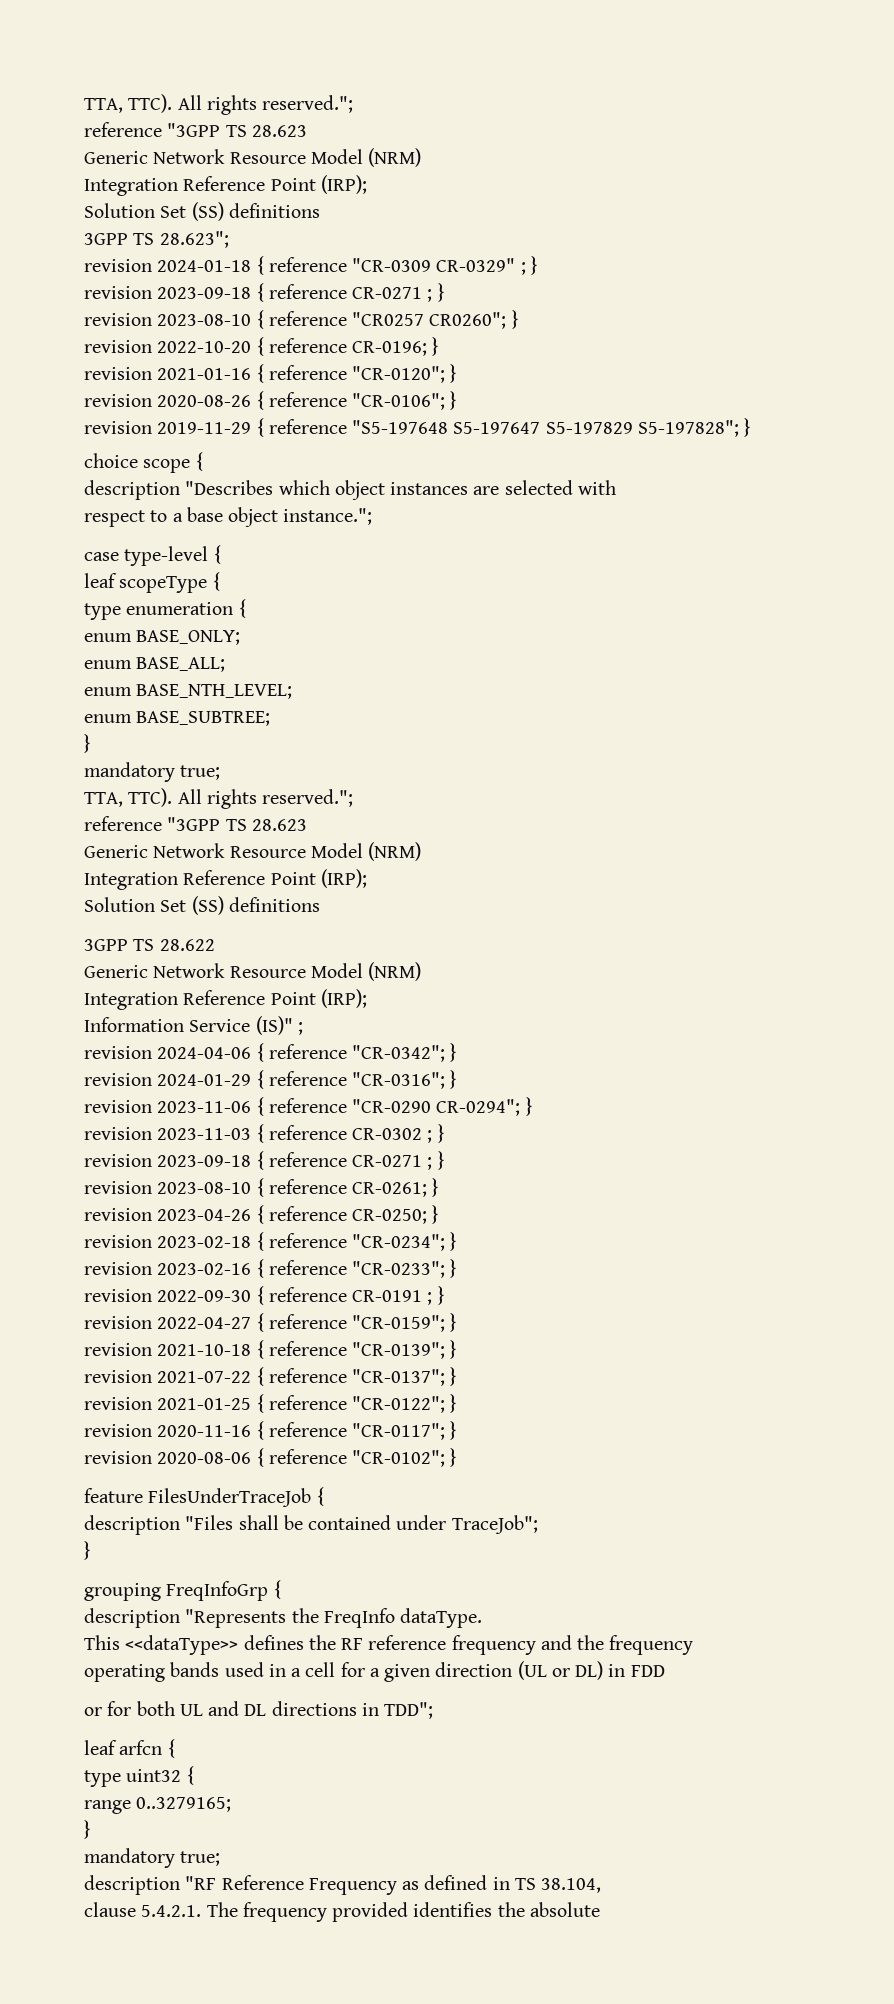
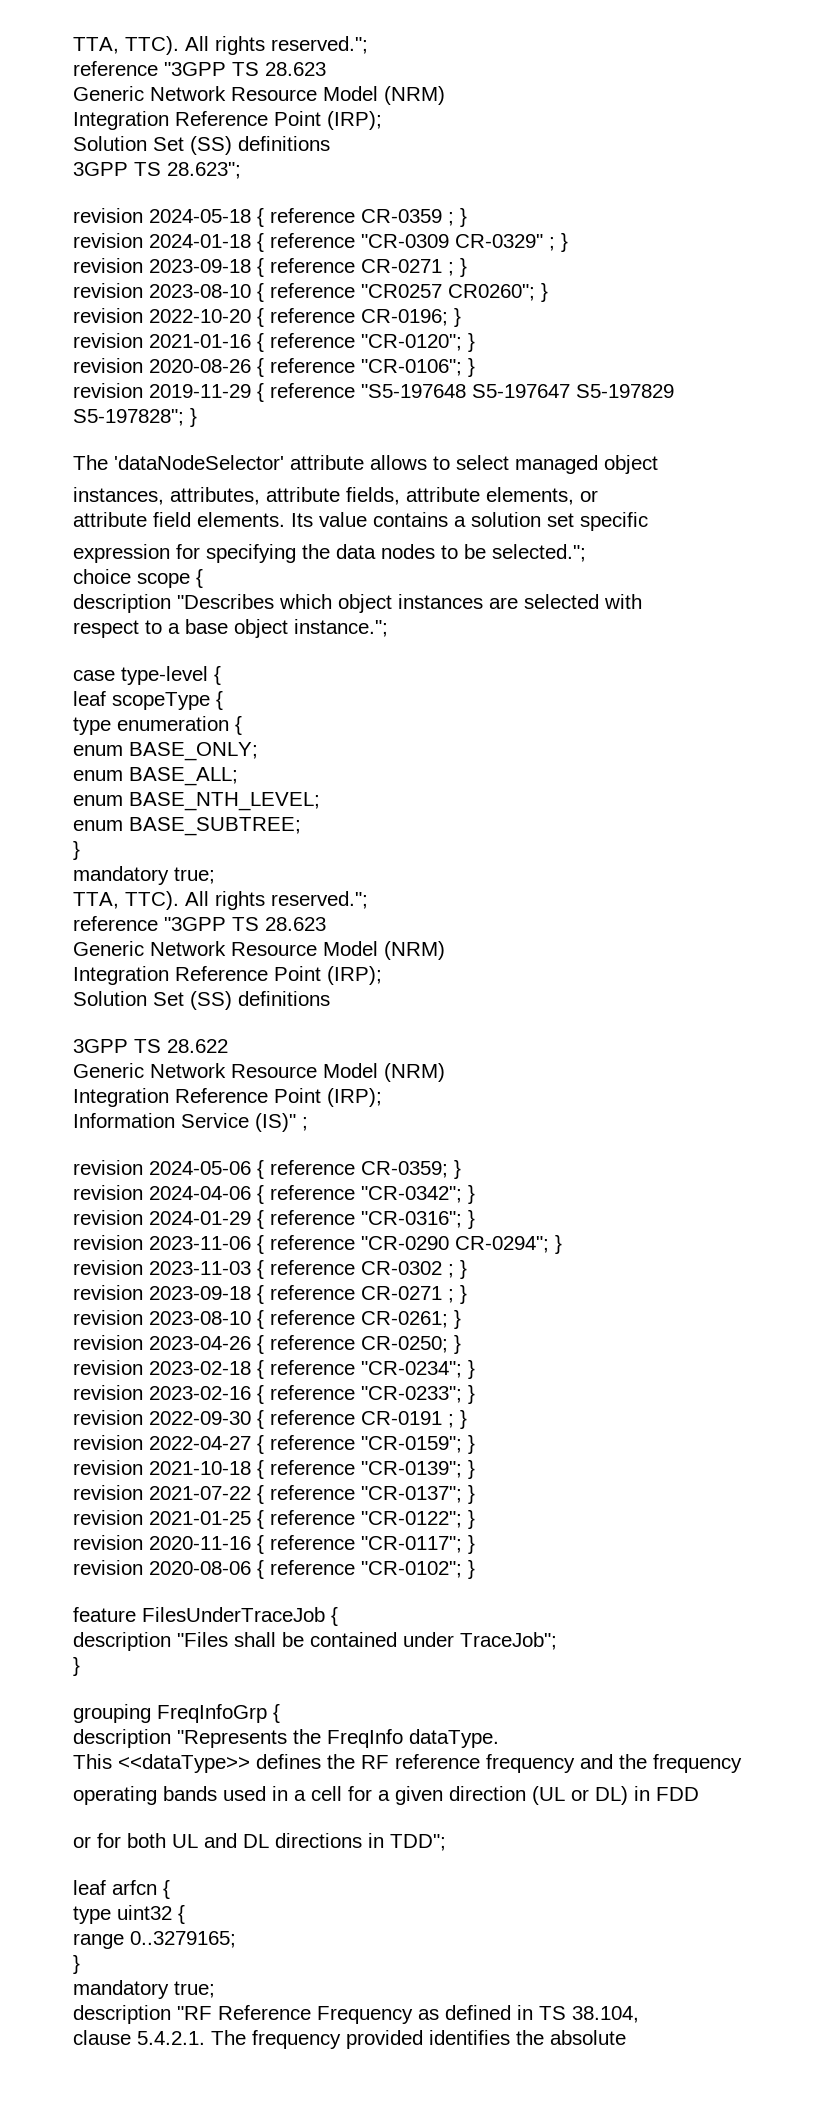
+ revision 2024-05-18 { reference CR-0359 ; }
+ The 'dataNodeSelector' attribute allows to select managed object
+ instances, attributes, attribute fields, attribute elements, or
+ attribute field elements. Its value contains a solution set specific
+ expression for specifying the data nodes to be selected.";
+ revision 2024-05-06 { reference CR-0359; }

